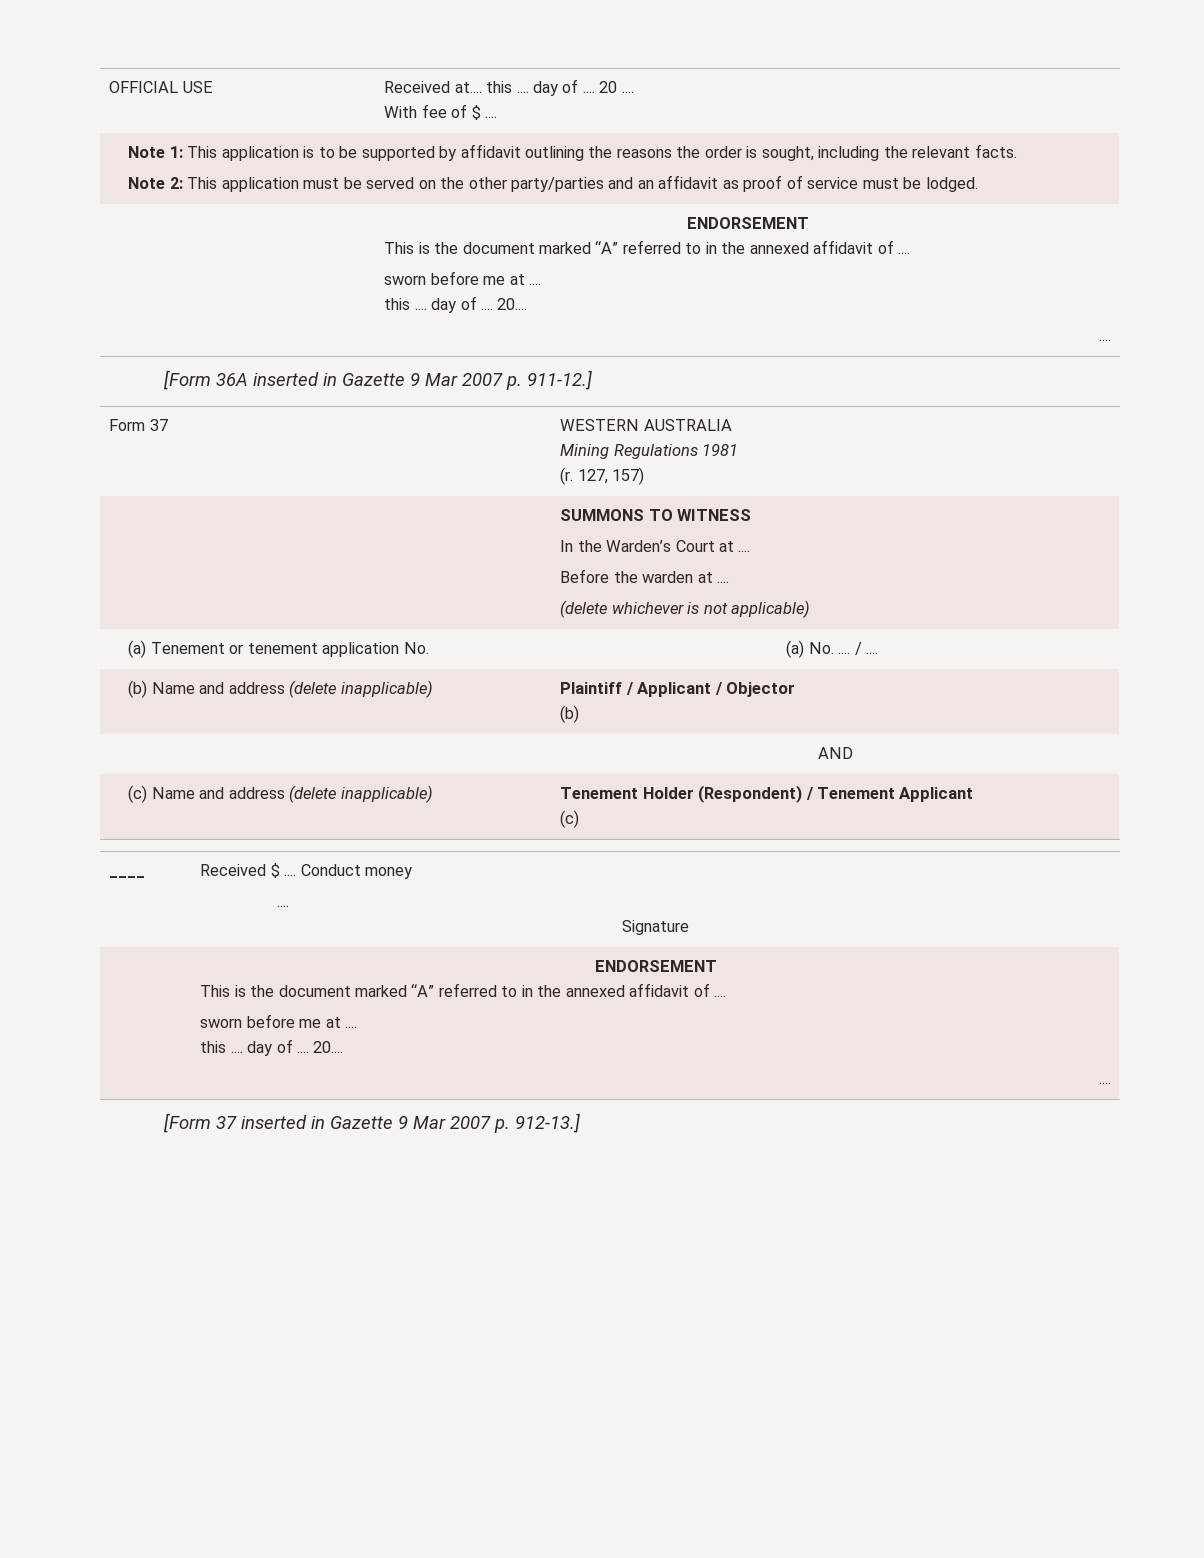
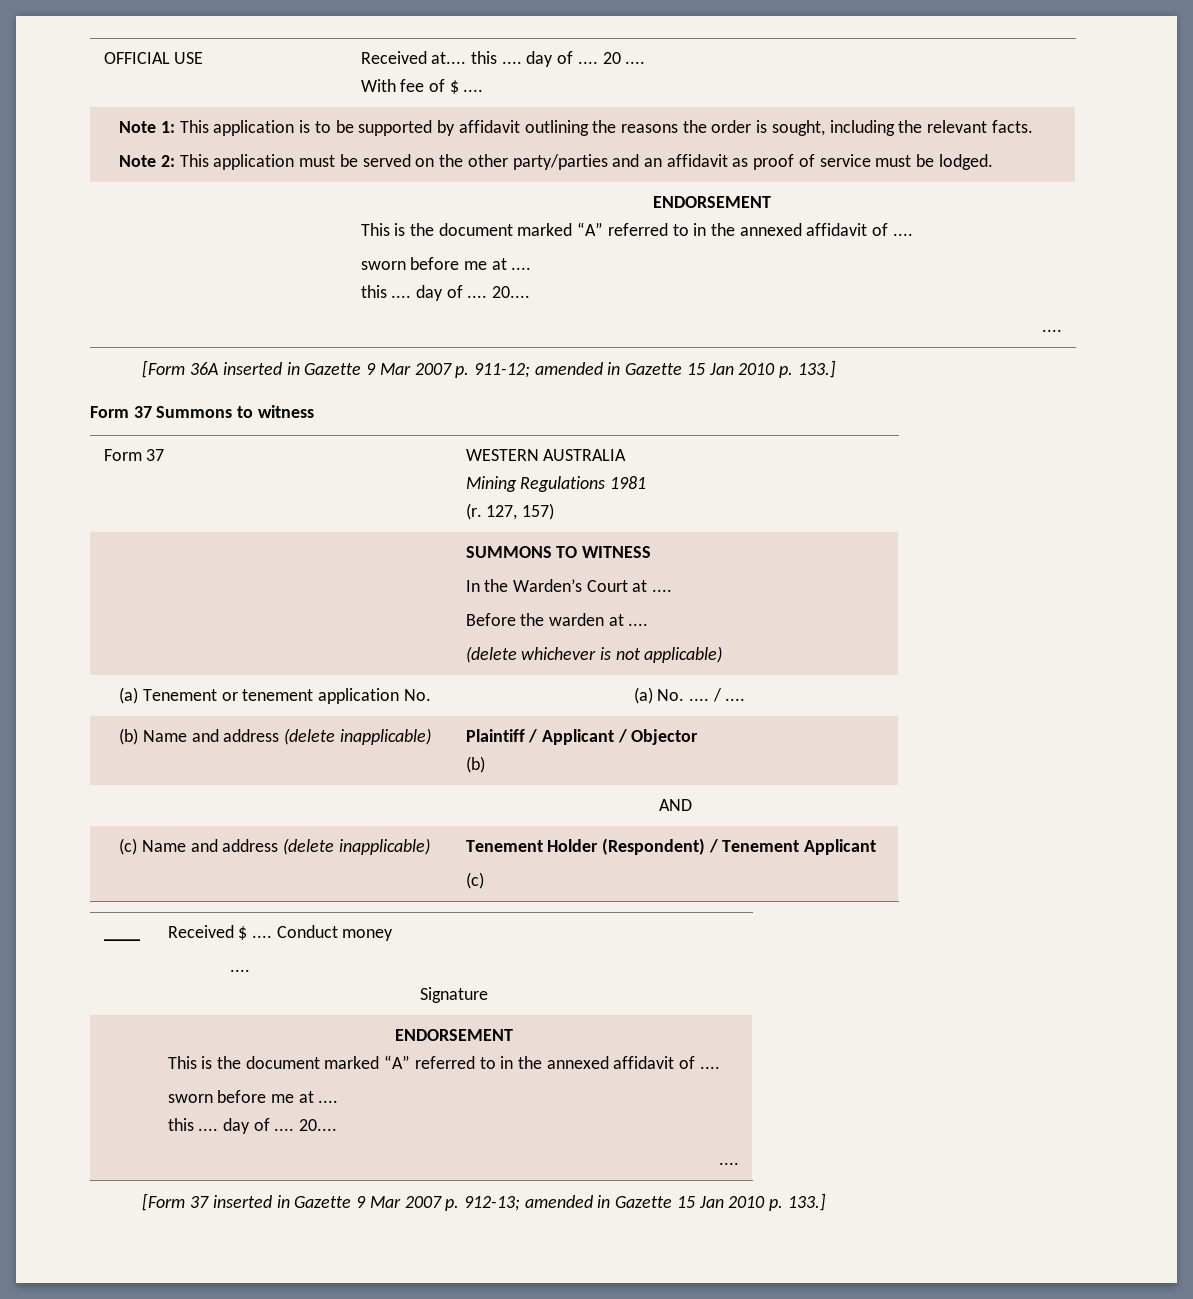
- [Form 36A inserted in Gazette 9 Mar 2007 p. 911-12.]
+ [Form 36A inserted in Gazette 9 Mar 2007 p. 911-12; amended in Gazette 15 Jan 2010 p. 133.]
+ Form 37 Summons to witness
- [Form 37 inserted in Gazette 9 Mar 2007 p. 912-13.]
+ [Form 37 inserted in Gazette 9 Mar 2007 p. 912-13; amended in Gazette 15 Jan 2010 p. 133.]

